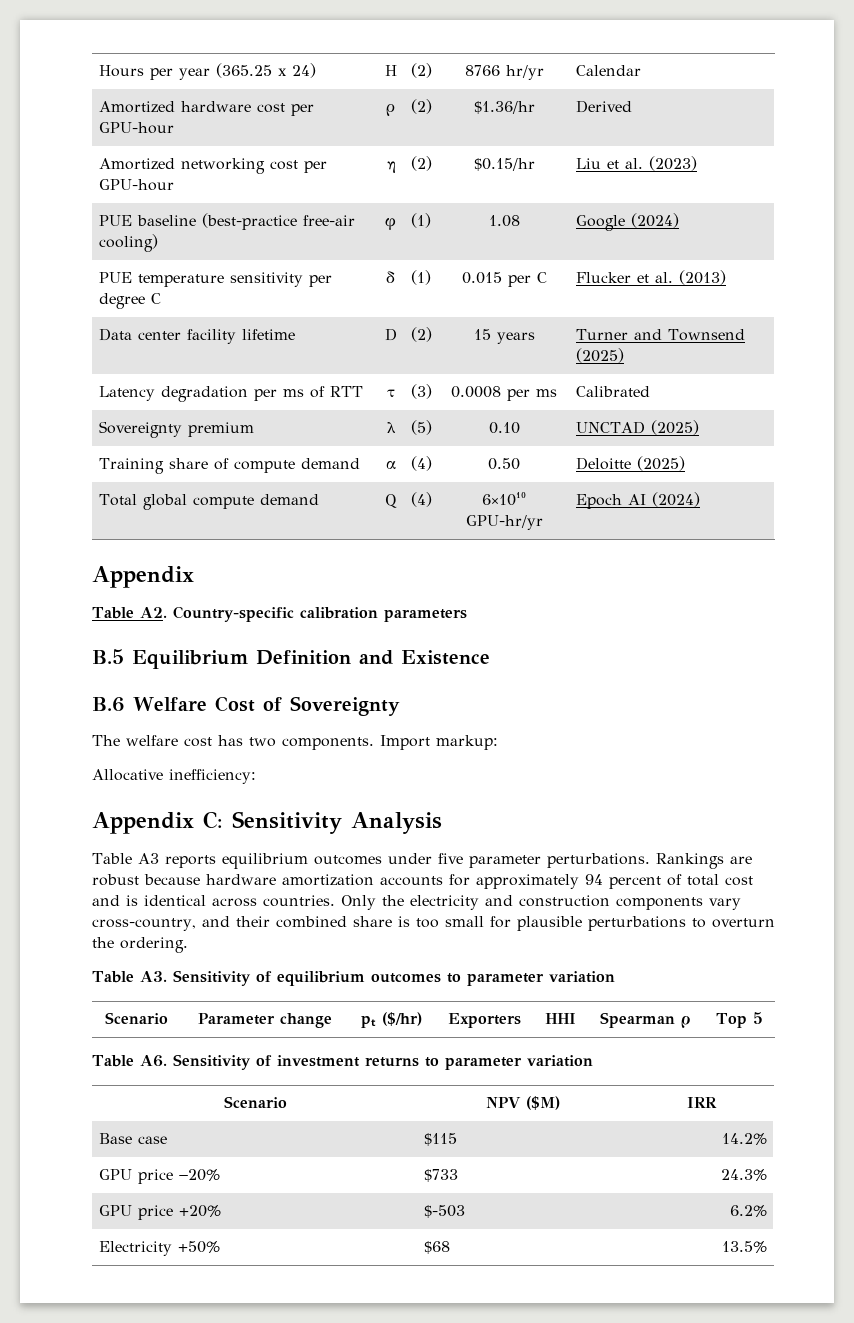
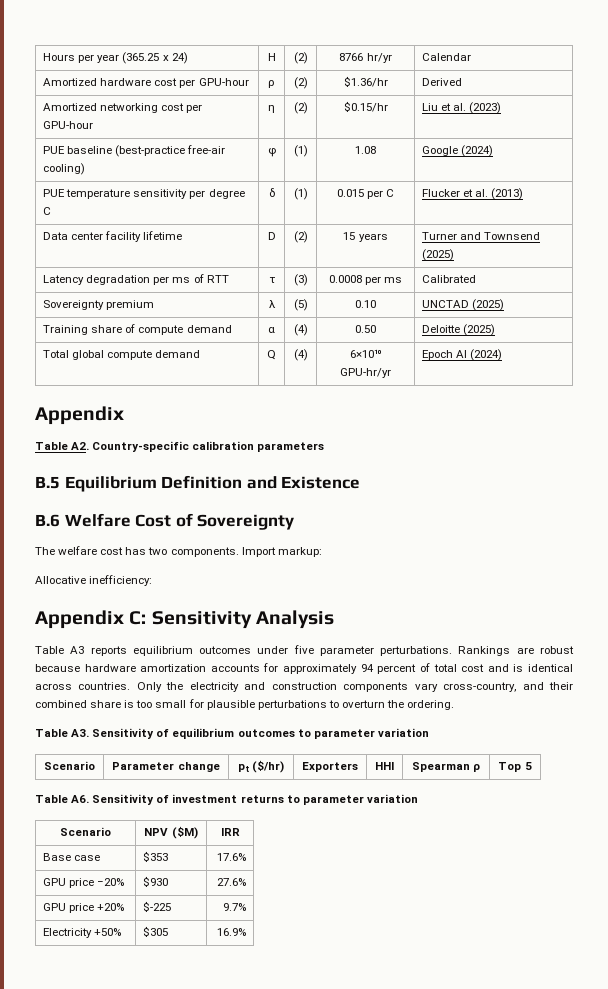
- Base case | $115 | 14.2%
+ Base case | $353 | 17.6%
- GPU price −20% | $733 | 24.3%
+ GPU price −20% | $930 | 27.6%
- GPU price +20% | $-503 | 6.2%
+ GPU price +20% | $-225 | 9.7%
- Electricity +50% | $68 | 13.5%
+ Electricity +50% | $305 | 16.9%

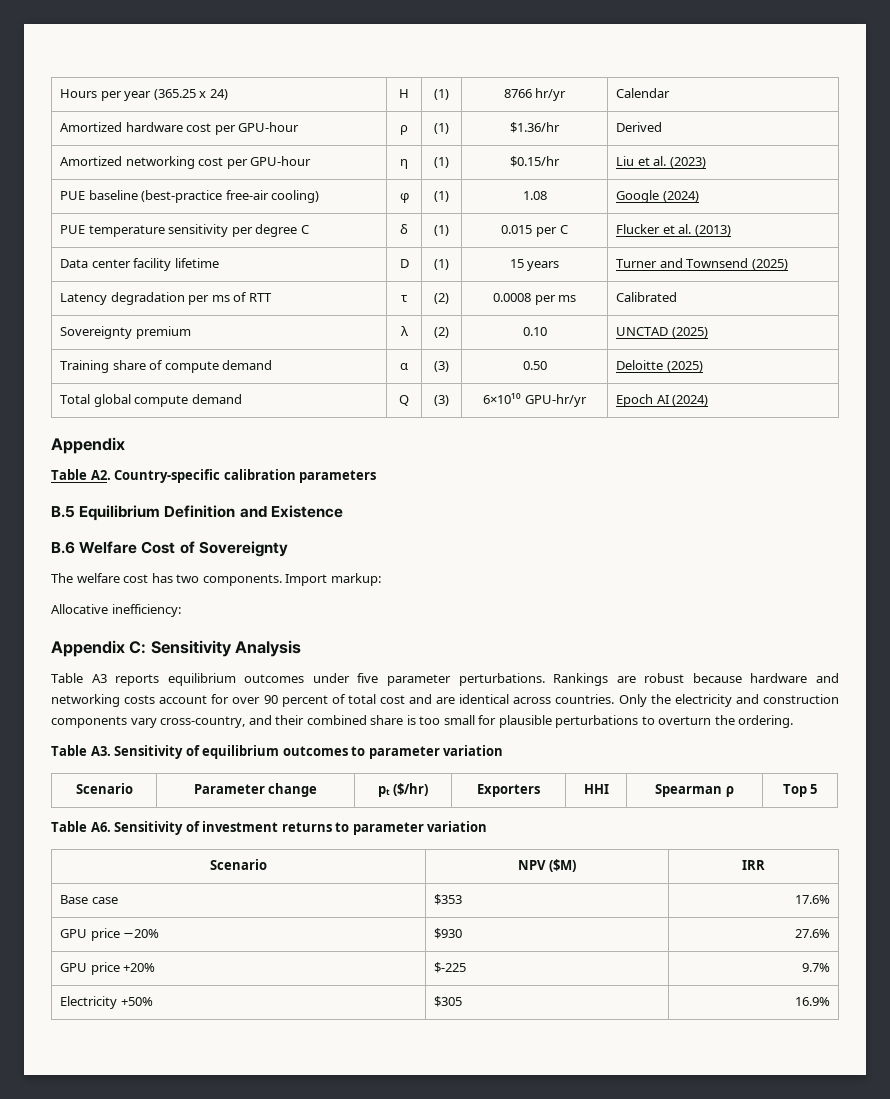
- Hours per year (365.25 x 24) | H | (2) | 8766 hr/yr | Calendar
+ Hours per year (365.25 x 24) | H | (1) | 8766 hr/yr | Calendar
- Amortized hardware cost per GPU-hour | ρ | (2) | $1.36/hr | Derived
+ Amortized hardware cost per GPU-hour | ρ | (1) | $1.36/hr | Derived
- Amortized networking cost per GPU-hour | η | (2) | $0.15/hr | Liu et al. (2023)
+ Amortized networking cost per GPU-hour | η | (1) | $0.15/hr | Liu et al. (2023)
- Data center facility lifetime | D | (2) | 15 years | Turner and Townsend (2025)
+ Data center facility lifetime | D | (1) | 15 years | Turner and Townsend (2025)
- Latency degradation per ms of RTT | τ | (3) | 0.0008 per ms | Calibrated
+ Latency degradation per ms of RTT | τ | (2) | 0.0008 per ms | Calibrated
- Sovereignty premium | λ | (5) | 0.10 | UNCTAD (2025)
+ Sovereignty premium | λ | (2) | 0.10 | UNCTAD (2025)
- Training share of compute demand | α | (4) | 0.50 | Deloitte (2025)
+ Training share of compute demand | α | (3) | 0.50 | Deloitte (2025)
- Total global compute demand | Q | (4) | 6×10¹⁰ GPU-hr/yr | Epoch AI (2024)
+ Total global compute demand | Q | (3) | 6×10¹⁰ GPU-hr/yr | Epoch AI (2024)
- Rankings are robust because hardware amortization accounts for approximately 94 percent of total cost and is identical across countries.
+ Rankings are robust because hardware and networking costs account for over 90 percent of total cost and are identical across countries.

